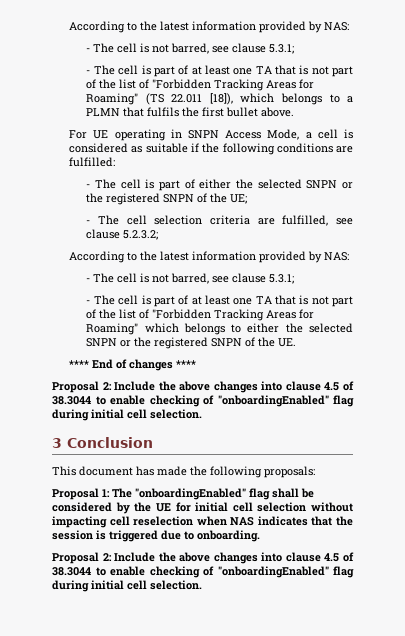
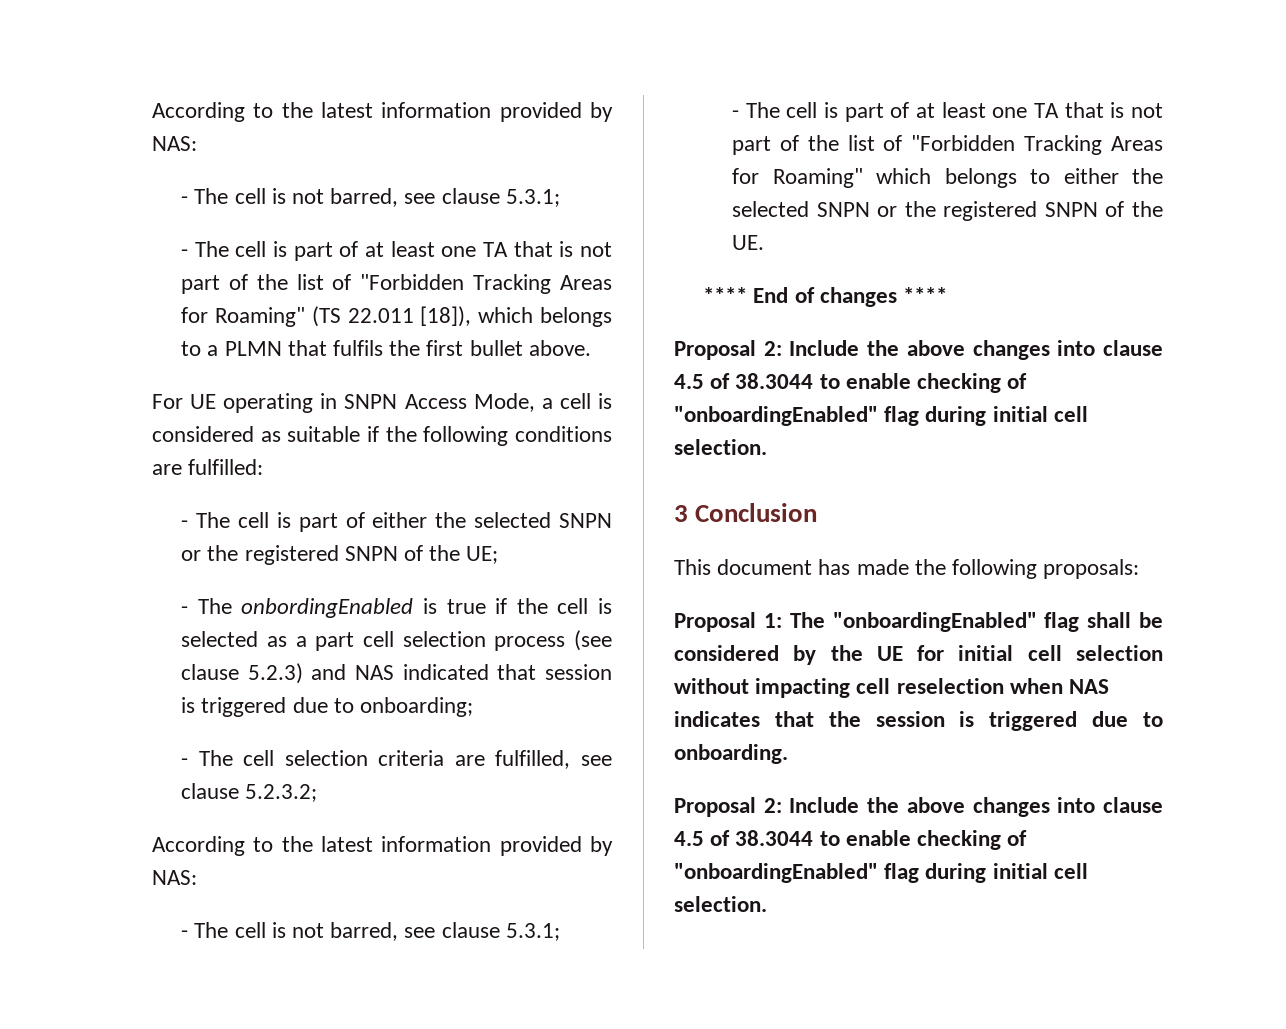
+ - The onbordingEnabled is true if the cell is selected as a part cell selection process (see clause 5.2.3) and NAS indicated that session is triggered due to onboarding;

